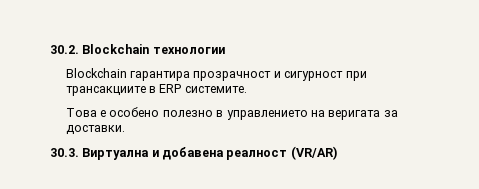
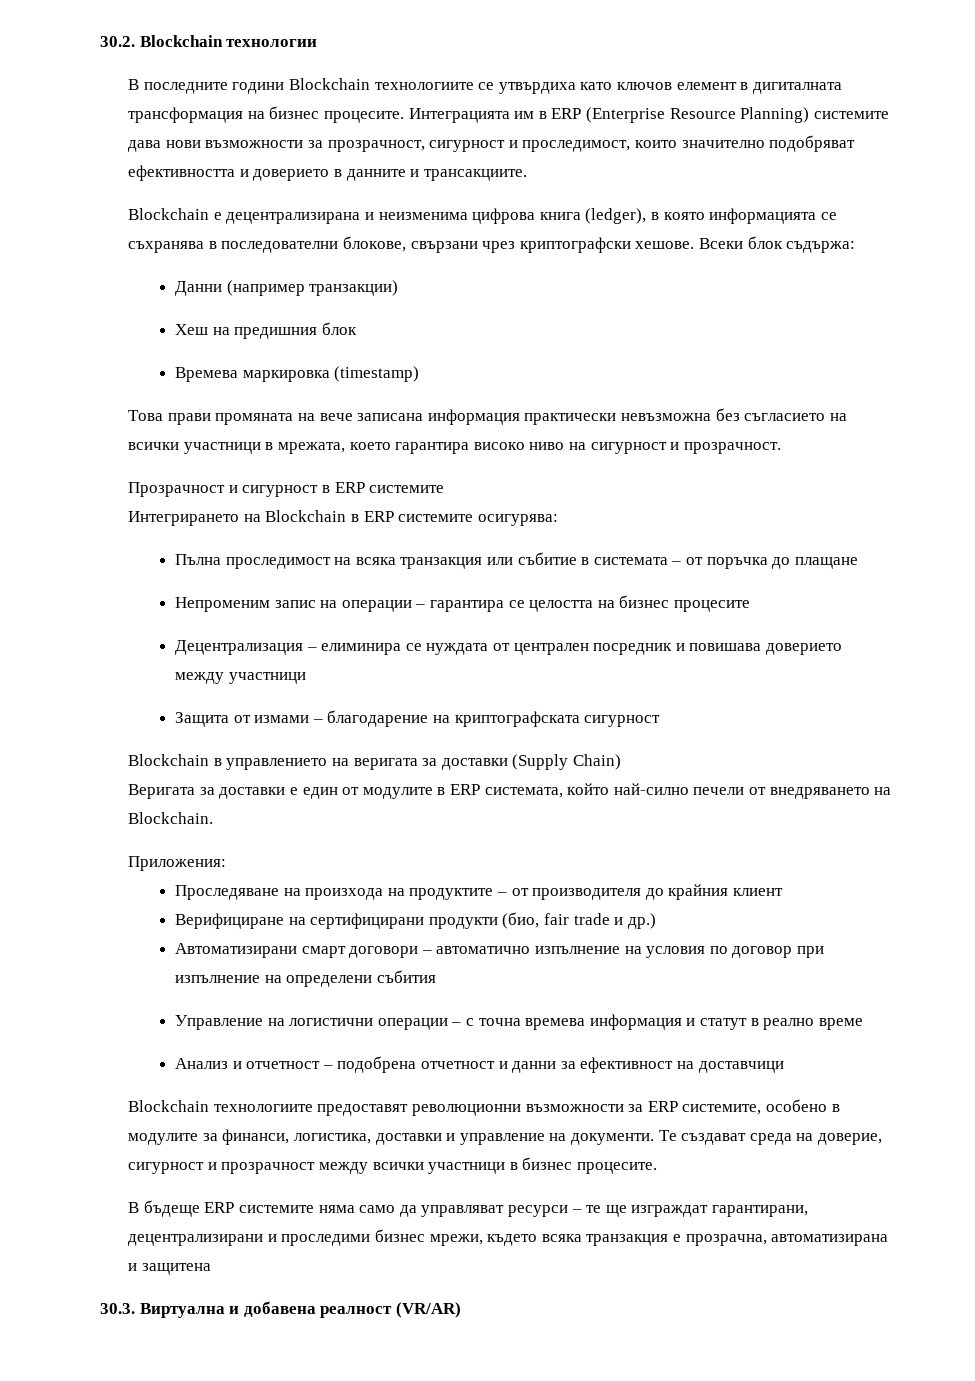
- Blockchain гарантира прозрачност и сигурност при трансакциите в ERP системите.
- Това е особено полезно в управлението на веригата за доставки.
+ В последните години Blockchain технологиите се утвърдиха като ключов елемент в дигиталната трансформация на бизнес процесите. Интеграцията им в ERP (Enterprise Resource Planning) системите дава нови възможности за прозрачност, сигурност и проследимост, които значително подобряват ефективността и доверието в данните и трансакциите.
+ Blockchain е децентрализирана и неизменима цифрова книга (ledger), в която информацията се съхранява в последователни блокове, свързани чрез криптографски хешове. Всеки блок съдържа:
+ Данни (например транзакции)
+ Хеш на предишния блок
+ Времева маркировка (timestamp)
+ Това прави промяната на вече записана информация практически невъзможна без съгласието на всички участници в мрежата, което гарантира високо ниво на сигурност и прозрачност.
+ Прозрачност и сигурност в ERP системите
+ Интегрирането на Blockchain в ERP системите осигурява:
+ Пълна проследимост на всяка транзакция или събитие в системата – от поръчка до плащане
+ Непроменим запис на операции – гарантира се целостта на бизнес процесите
+ Децентрализация – елиминира се нуждата от централен посредник и повишава доверието между участници
+ Защита от измами – благодарение на криптографската сигурност
+ Blockchain в управлението на веригата за доставки (Supply Chain)
+ Веригата за доставки е един от модулите в ERP системата, който най-силно печели от внедряването на Blockchain.
+ Приложения:
+ Проследяване на произхода на продуктите – от производителя до крайния клиент
+ Верифициране на сертифицирани продукти (био, fair trade и др.)
+ Автоматизирани смарт договори – автоматично изпълнение на условия по договор при изпълнение на определени събития
+ Управление на логистични операции – с точна времева информация и статут в реално време
+ Анализ и отчетност – подобрена отчетност и данни за ефективност на доставчици
+ Blockchain технологиите предоставят революционни възможности за ERP системите, особено в модулите за финанси, логистика, доставки и управление на документи. Те създават среда на доверие, сигурност и прозрачност между всички участници в бизнес процесите.
+ В бъдеще ERP системите няма само да управляват ресурси – те ще изграждат гарантирани, децентрализирани и проследими бизнес мрежи, където всяка транзакция е прозрачна, автоматизирана и защитена

